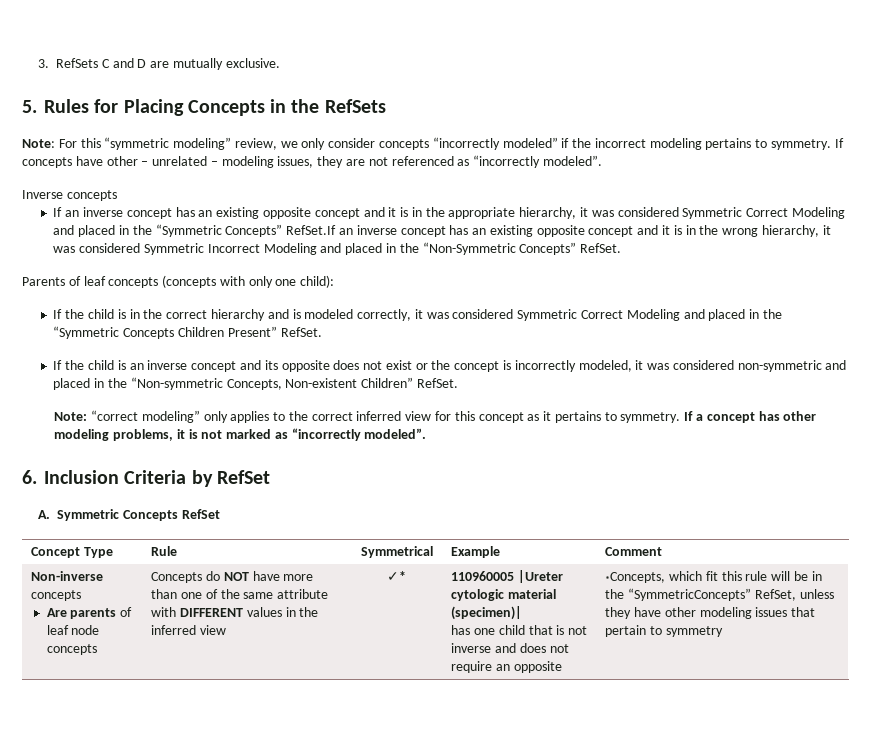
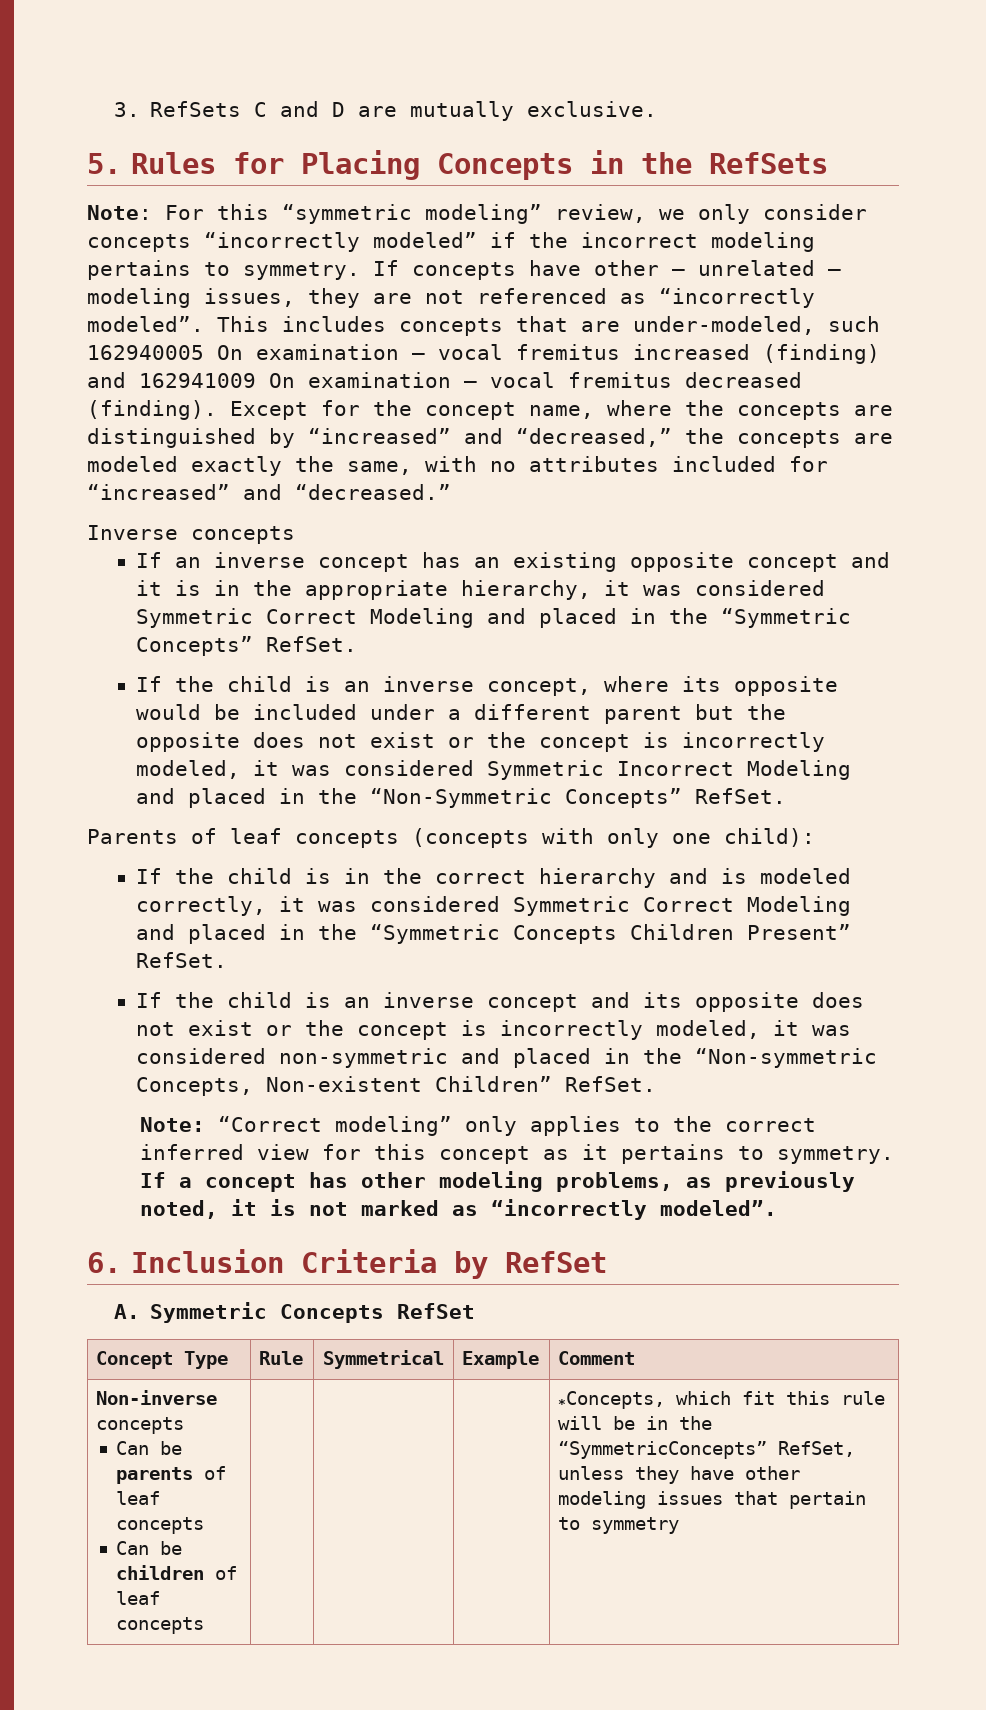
+ This includes concepts that are under-modeled, such 162940005 On examination – vocal fremitus increased (finding) and 162941009 On examination – vocal fremitus decreased (finding). Except for the concept name, where the concepts are distinguished by “increased” and “decreased,” the concepts are modeled exactly the same, with no attributes included for “increased” and “decreased.”
- If an inverse concept has an existing opposite concept and it is in the appropriate hierarchy, it was considered Symmetric Correct Modeling and placed in the “Symmetric Concepts” RefSet.If an inverse concept has an existing opposite concept and it is in the wrong hierarchy, it was considered Symmetric Incorrect Modeling and placed in the “Non-Symmetric Concepts” RefSet.
+ If an inverse concept has an existing opposite concept and it is in the appropriate hierarchy, it was considered Symmetric Correct Modeling and placed in the “Symmetric Concepts” RefSet.
+ If the child is an inverse concept, where its opposite would be included under a different parent but the opposite does not exist or the concept is incorrectly modeled, it was considered Symmetric Incorrect Modeling and placed in the “Non-Symmetric Concepts” RefSet.
- Note: “correct modeling” only applies to the correct inferred view for this concept as it pertains to symmetry.
+ Note: “Correct modeling” only applies to the correct inferred view for this concept as it pertains to symmetry.
- If a concept has other modeling problems, it is not marked as “incorrectly modeled”.
+ If a concept has other modeling problems, as previously noted, it is not marked as “incorrectly modeled”.
- Are parents of leaf node concepts | Concepts do NOT have more than one of the same attribute with DIFFERENT values in the inferred view | ✓* | 110960005 |Ureter cytologic material (specimen)|
- has one child that is not inverse and does not require an opposite
+ Can be parents of leaf concepts
+ Can be children of leaf concepts

